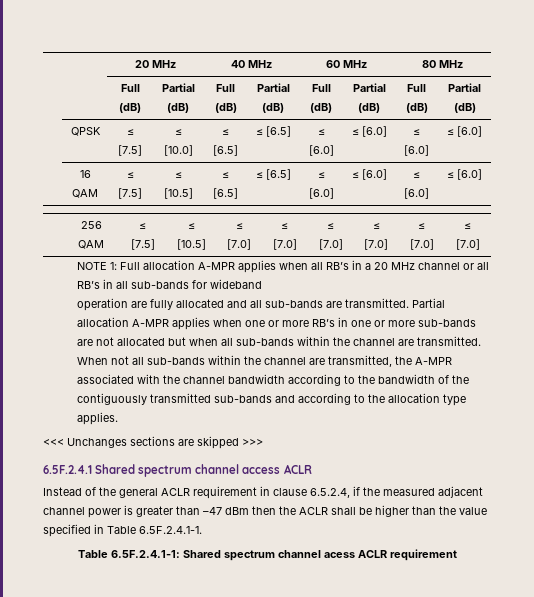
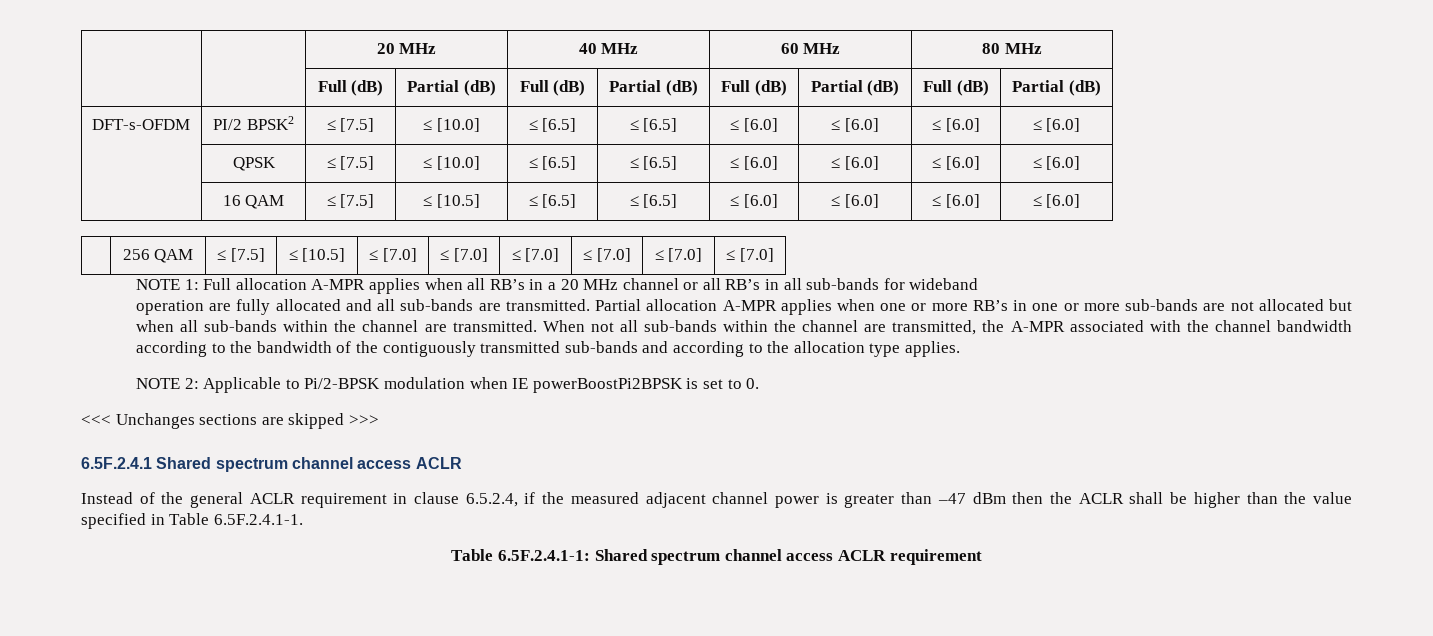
+ DFT-s-OFDM | PI/2 BPSK2 | ≤ [7.5] | ≤ [10.0] | ≤ [6.5] | ≤ [6.5] | ≤ [6.0] | ≤ [6.0] | ≤ [6.0] | ≤ [6.0]
+ NOTE 2: Applicable to Pi/2-BPSK modulation when IE powerBoostPi2BPSK is set to 0.
- Table 6.5F.2.4.1-1: Shared spectrum channel acess ACLR requirement
+ Table 6.5F.2.4.1-1: Shared spectrum channel access ACLR requirement

